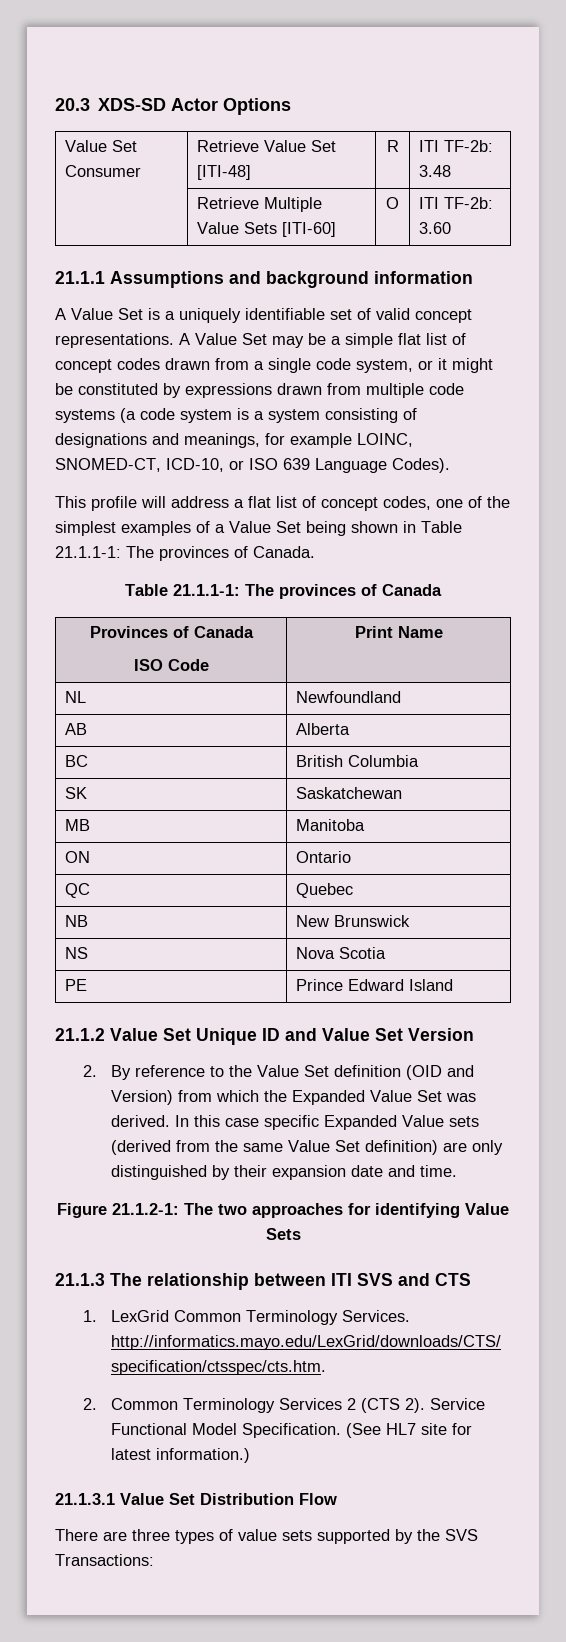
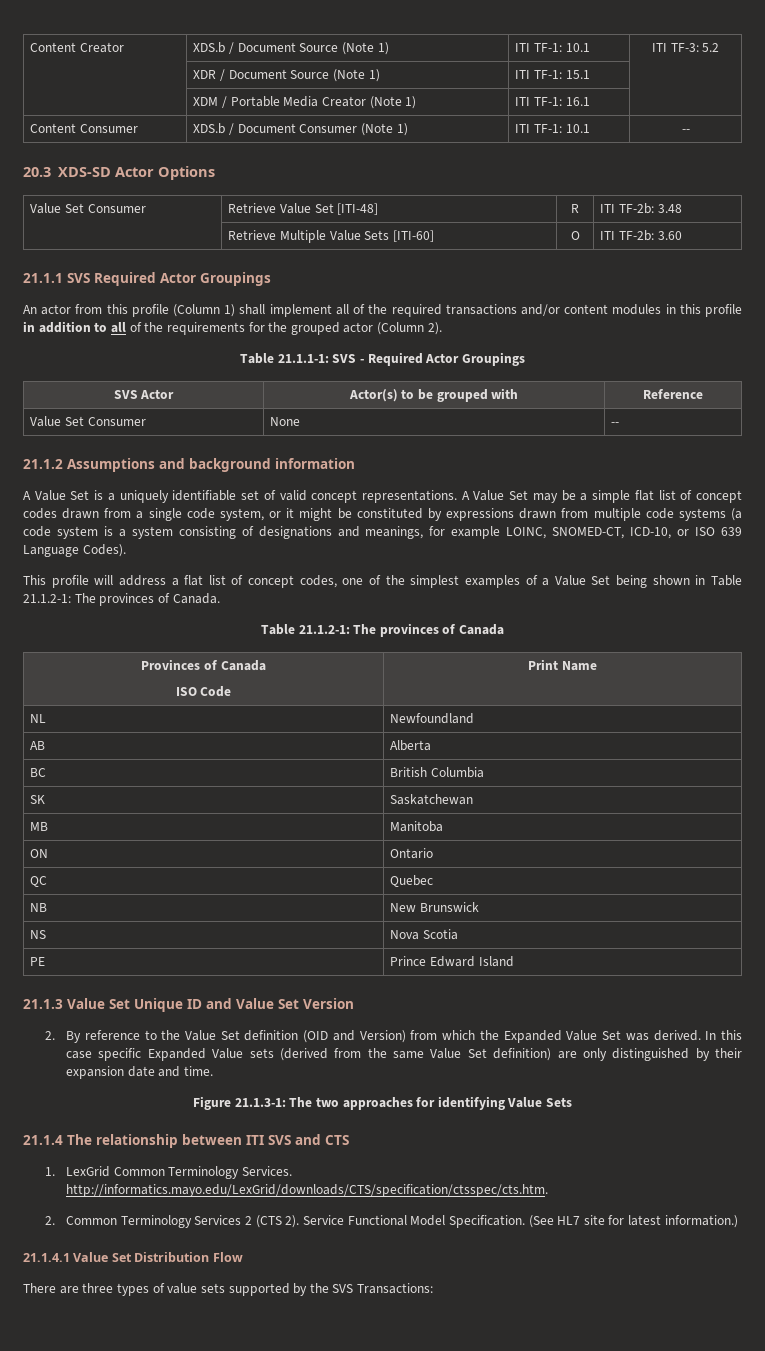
+ Content Creator | XDS.b / Document Source (Note 1) | ITI TF-1: 10.1 | ITI TF-3: 5.2
+ | XDR / Document Source (Note 1) | ITI TF-1: 15.1 |
+ | XDM / Portable Media Creator (Note 1) | ITI TF-1: 16.1 |
+ Content Consumer | XDS.b / Document Consumer (Note 1) | ITI TF-1: 10.1 | --
- 21.1.1 Assumptions and background information
+ 21.1.1 SVS Required Actor Groupings
+ An actor from this profile (Column 1) shall implement all of the required transactions and/or content modules in this profile in addition to all of the requirements for the grouped actor (Column 2).
+ Table 21.1.1-1: SVS - Required Actor Groupings
+ SVS Actor | Actor(s) to be grouped with | Reference
+ Value Set Consumer | None | --
+ 21.1.2 Assumptions and background information
- This profile will address a flat list of concept codes, one of the simplest examples of a Value Set being shown in Table 21.1.1-1: The provinces of Canada.
+ This profile will address a flat list of concept codes, one of the simplest examples of a Value Set being shown in Table 21.1.2-1: The provinces of Canada.
- Table 21.1.1-1: The provinces of Canada
+ Table 21.1.2-1: The provinces of Canada
- 21.1.2 Value Set Unique ID and Value Set Version
+ 21.1.3 Value Set Unique ID and Value Set Version
- Figure 21.1.2-1: The two approaches for identifying Value Sets
+ Figure 21.1.3-1: The two approaches for identifying Value Sets
- 21.1.3 The relationship between ITI SVS and CTS
+ 21.1.4 The relationship between ITI SVS and CTS
- 21.1.3.1 Value Set Distribution Flow
+ 21.1.4.1 Value Set Distribution Flow

